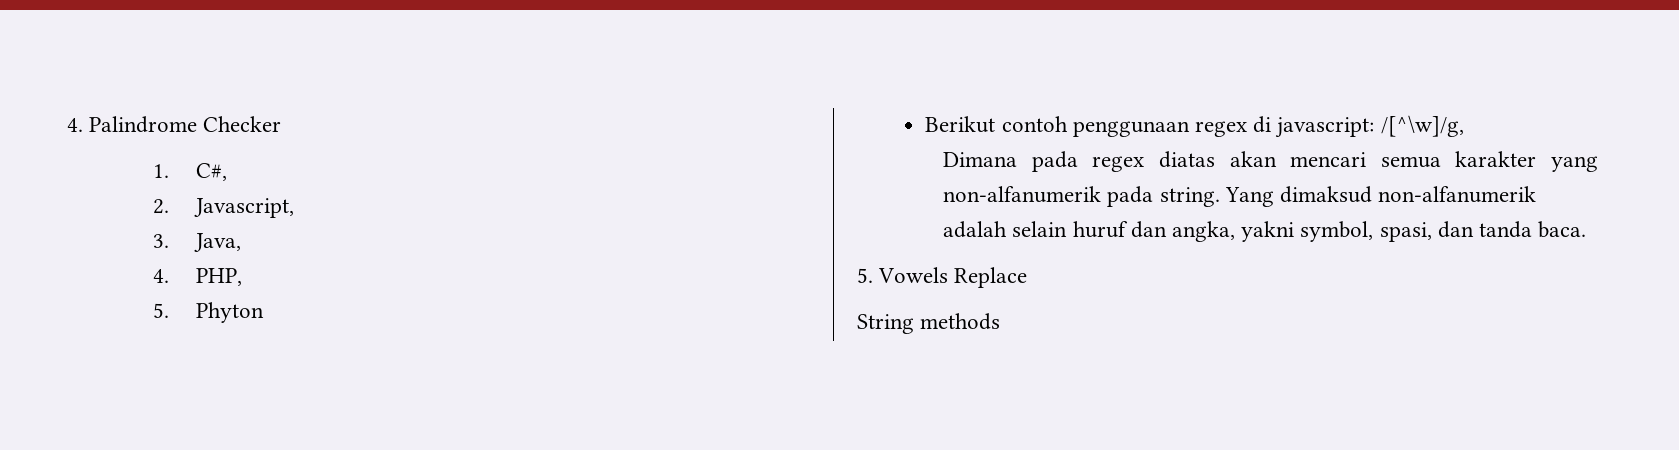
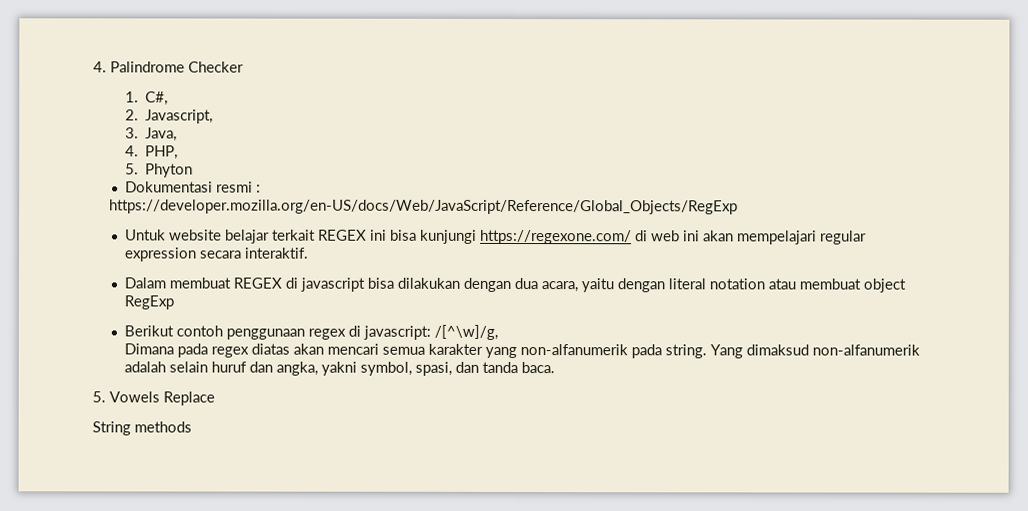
+ Dokumentasi resmi :
+ https://developer.mozilla.org/en-US/docs/Web/JavaScript/Reference/Global_Objects/RegExp
+ Untuk website belajar terkait REGEX ini bisa kunjungi https://regexone.com/ di web ini akan mempelajari regular expression secara interaktif.
+ Dalam membuat REGEX di javascript bisa dilakukan dengan dua acara, yaitu dengan literal notation atau membuat object RegExp

